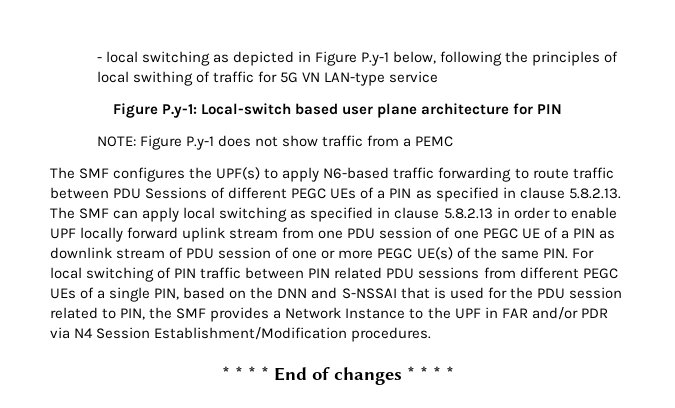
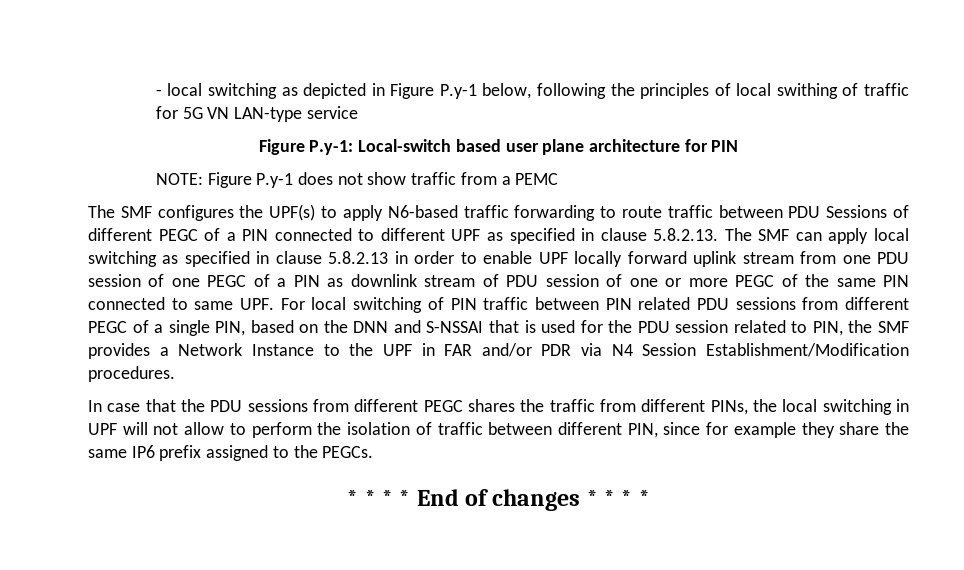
- The SMF configures the UPF(s) to apply N6-based traffic forwarding to route traffic between PDU Sessions of different PEGC UEs of a PIN as specified in clause 5.8.2.13. The SMF can apply local switching as specified in clause 5.8.2.13 in order to enable UPF locally forward uplink stream from one PDU session of one PEGC UE of a PIN as downlink stream of PDU session of one or more PEGC UE(s) of the same PIN. For local switching of PIN traffic between PIN related PDU sessions from different PEGC UEs of a single PIN, based on the DNN and S-NSSAI that is used for the PDU session related to PIN, the SMF provides a Network Instance to the UPF in FAR and/or PDR via N4 Session Establishment/Modification procedures.
+ The SMF configures the UPF(s) to apply N6-based traffic forwarding to route traffic between PDU Sessions of different PEGC of a PIN connected to different UPF as specified in clause 5.8.2.13. The SMF can apply local switching as specified in clause 5.8.2.13 in order to enable UPF locally forward uplink stream from one PDU session of one PEGC of a PIN as downlink stream of PDU session of one or more PEGC of the same PIN connected to same UPF. For local switching of PIN traffic between PIN related PDU sessions from different PEGC of a single PIN, based on the DNN and S-NSSAI that is used for the PDU session related to PIN, the SMF provides a Network Instance to the UPF in FAR and/or PDR via N4 Session Establishment/Modification procedures.
+ In case that the PDU sessions from different PEGC shares the traffic from different PINs, the local switching in UPF will not allow to perform the isolation of traffic between different PIN, since for example they share the same IP6 prefix assigned to the PEGCs.

